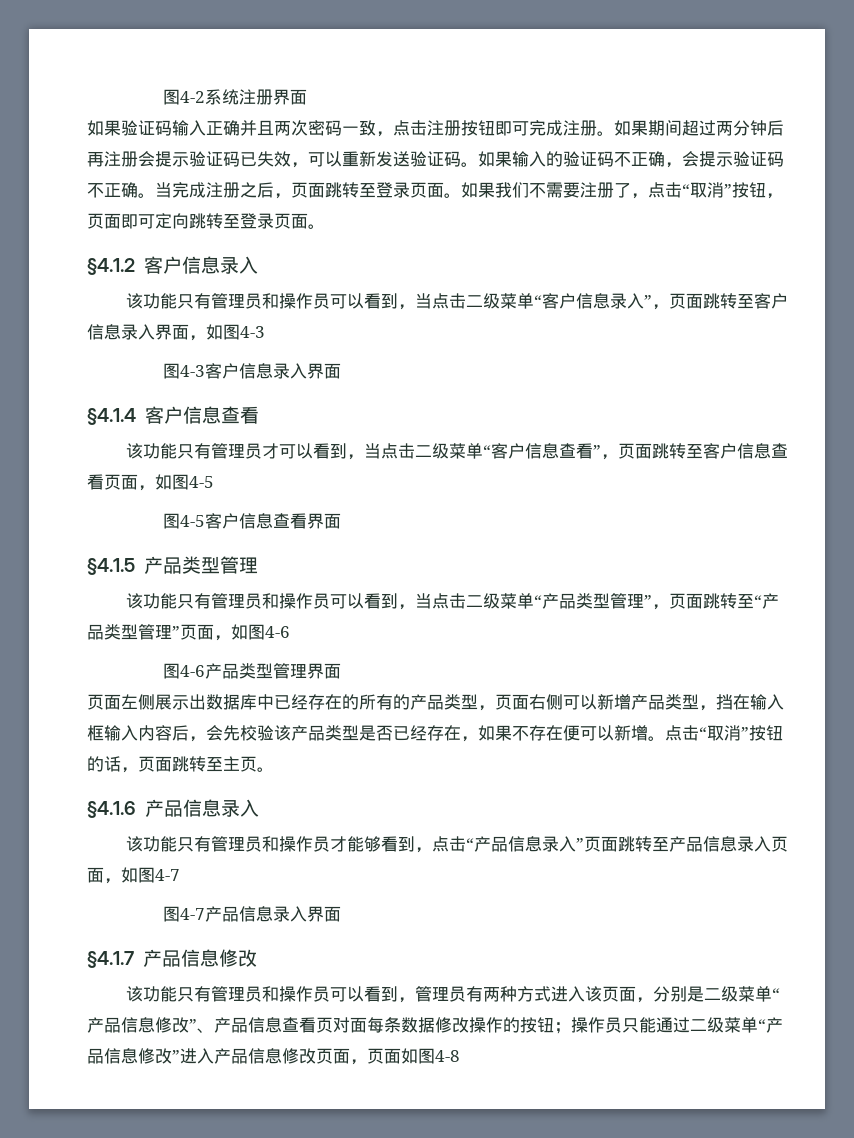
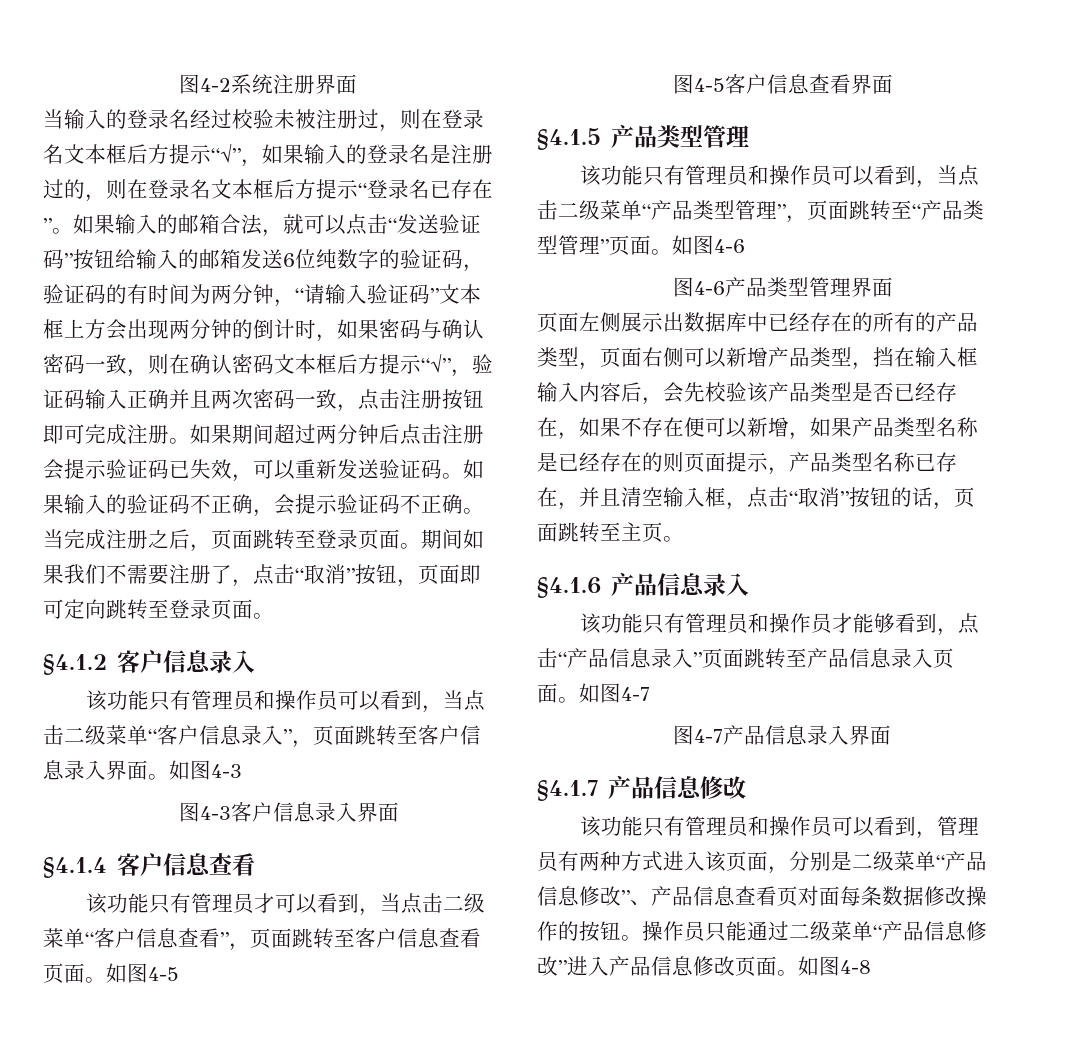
- 如果验证码输入正确并且两次密码一致，点击注册按钮即可完成注册。
+ 当输入的登录名经过校验未被注册过，则在登录名文本框后方提示“√”，如果输入的登录名是注册过的，则在登录名文本框后方提示“登录名已存在”。如果输入的邮箱合法，就可以点击“发送验证码”按钮给输入的邮箱发送6位纯数字的验证码，验证码的有时间为两分钟，“请输入验证码”文本框上方会出现两分钟的倒计时，如果密码与确认密码一致，则在确认密码文本框后方提示“√”，验证码输入正确并且两次密码一致，点击注册按钮即可完成注册。
- 如果期间超过两分钟后再注册会提示验证码已失效，可以重新发送验证码。
+ 如果期间超过两分钟后点击注册会提示验证码已失效，可以重新发送验证码。
- 如果我们不需要注册了，点击“取消”按钮，页面即可定向跳转至登录页面。
+ 期间如果我们不需要注册了，点击“取消”按钮，页面即可定向跳转至登录页面。
- 该功能只有管理员和操作员可以看到，当点击二级菜单“客户信息录入”，页面跳转至客户信息录入界面，如图4-3
+ 该功能只有管理员和操作员可以看到，当点击二级菜单“客户信息录入”，页面跳转至客户信息录入界面。如图4-3
- 该功能只有管理员才可以看到，当点击二级菜单“客户信息查看”，页面跳转至客户信息查看页面，如图4-5
+ 该功能只有管理员才可以看到，当点击二级菜单“客户信息查看”，页面跳转至客户信息查看页面。如图4-5
- 该功能只有管理员和操作员可以看到，当点击二级菜单“产品类型管理”，页面跳转至“产品类型管理”页面，如图4-6
+ 该功能只有管理员和操作员可以看到，当点击二级菜单“产品类型管理”，页面跳转至“产品类型管理”页面。如图4-6
- 页面左侧展示出数据库中已经存在的所有的产品类型，页面右侧可以新增产品类型，挡在输入框输入内容后，会先校验该产品类型是否已经存在，如果不存在便可以新增。点击“取消”按钮的话，页面跳转至主页。
+ 页面左侧展示出数据库中已经存在的所有的产品类型，页面右侧可以新增产品类型，挡在输入框输入内容后，会先校验该产品类型是否已经存在，如果不存在便可以新增，如果产品类型名称是已经存在的则页面提示，产品类型名称已存在，并且清空输入框，点击“取消”按钮的话，页面跳转至主页。
- 该功能只有管理员和操作员才能够看到，点击“产品信息录入”页面跳转至产品信息录入页面，如图4-7
+ 该功能只有管理员和操作员才能够看到，点击“产品信息录入”页面跳转至产品信息录入页面。如图4-7
- 该功能只有管理员和操作员可以看到，管理员有两种方式进入该页面，分别是二级菜单“产品信息修改”、产品信息查看页对面每条数据修改操作的按钮；操作员只能通过二级菜单“产品信息修改”进入产品信息修改页面，页面如图4-8
+ 该功能只有管理员和操作员可以看到，管理员有两种方式进入该页面，分别是二级菜单“产品信息修改”、产品信息查看页对面每条数据修改操作的按钮。操作员只能通过二级菜单“产品信息修改”进入产品信息修改页面。如图4-8

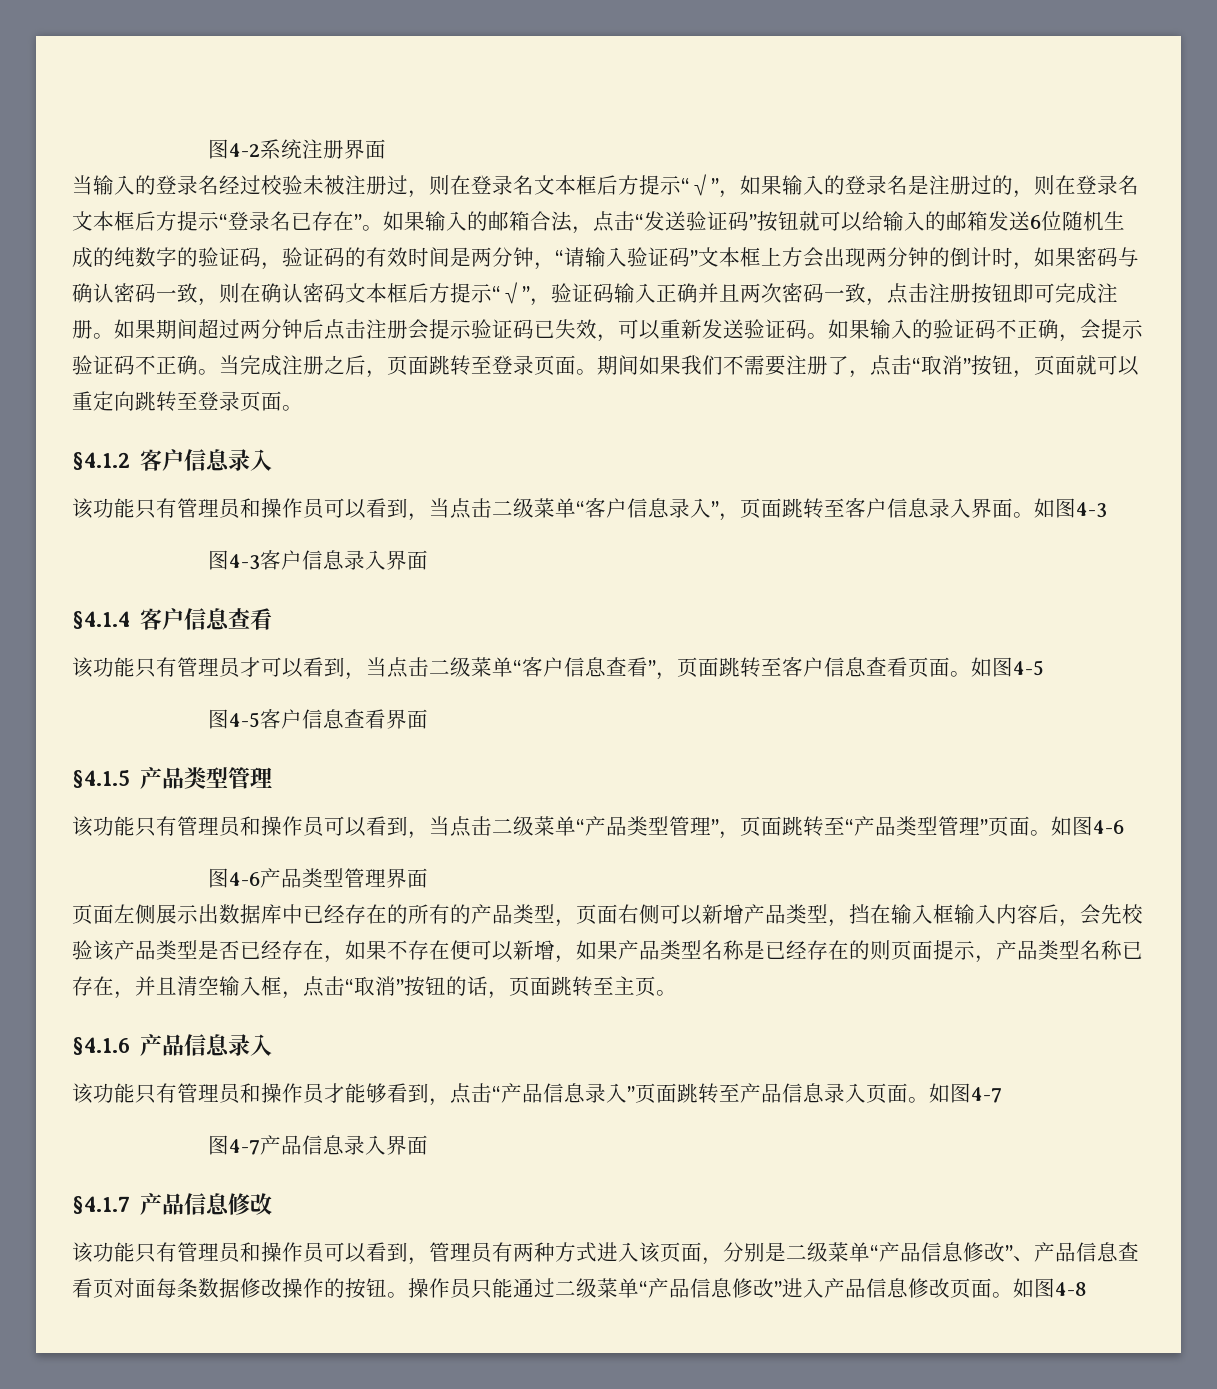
- 如果输入的邮箱合法，就可以点击“发送验证码”按钮给输入的邮箱发送6位纯数字的验证码，验证码的有时间为两分钟，“请输入验证码”文本框上方会出现两分钟的倒计时，如果密码与确认密码一致，则在确认密码文本框后方提示“√”，验证码输入正确并且两次密码一致，点击注册按钮即可完成注册。
+ 如果输入的邮箱合法，点击“发送验证码”按钮就可以给输入的邮箱发送6位随机生成的纯数字的验证码，验证码的有效时间是两分钟，“请输入验证码”文本框上方会出现两分钟的倒计时，如果密码与确认密码一致，则在确认密码文本框后方提示“√”，验证码输入正确并且两次密码一致，点击注册按钮即可完成注册。
- 期间如果我们不需要注册了，点击“取消”按钮，页面即可定向跳转至登录页面。
+ 期间如果我们不需要注册了，点击“取消”按钮，页面就可以重定向跳转至登录页面。

